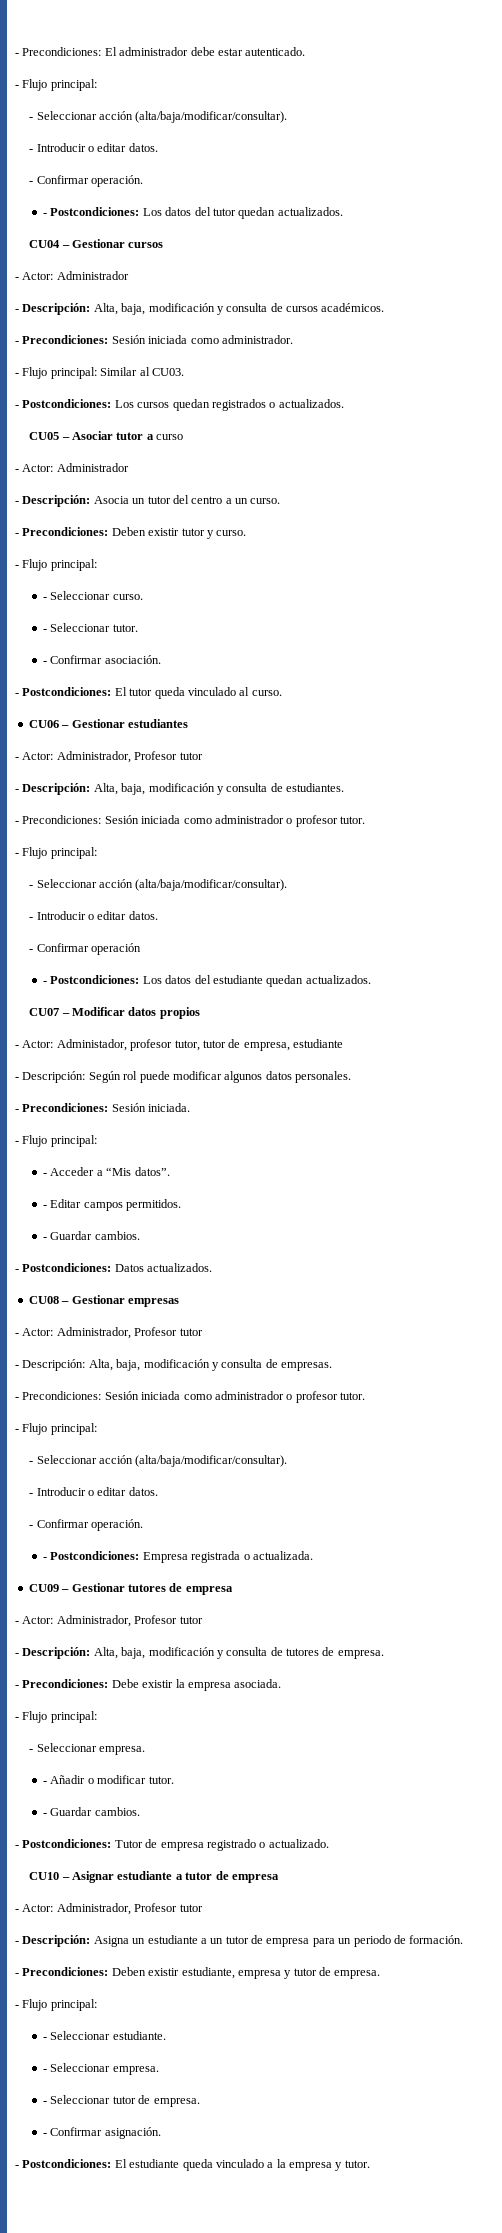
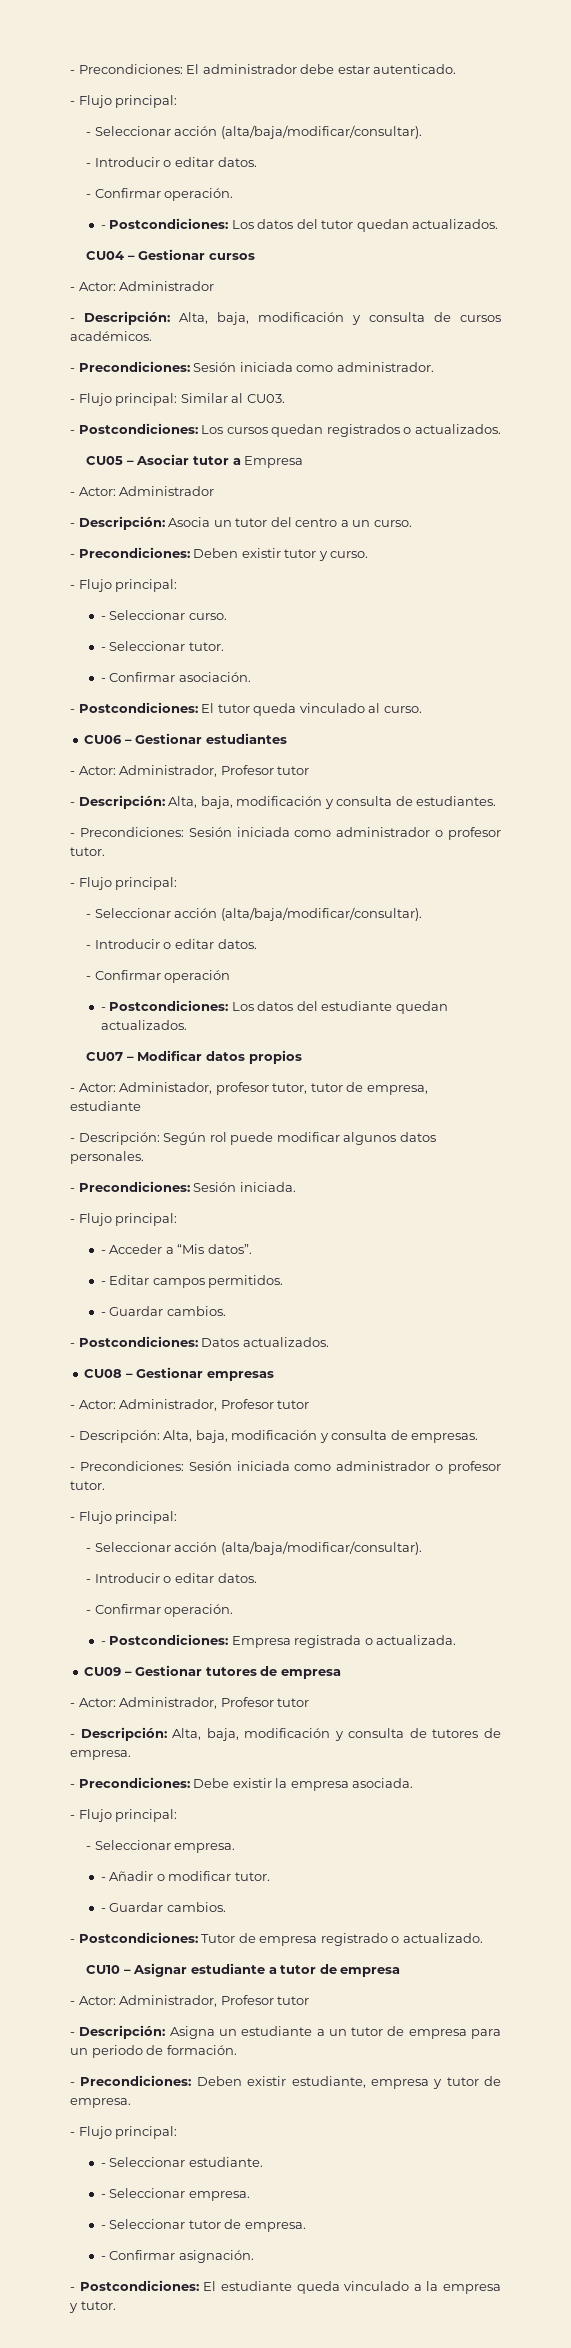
- CU05 – Asociar tutor a curso
+ CU05 – Asociar tutor a Empresa

